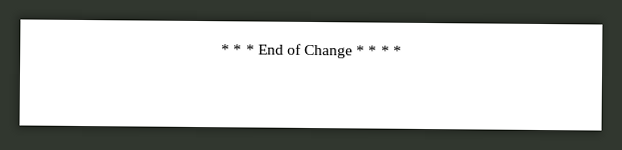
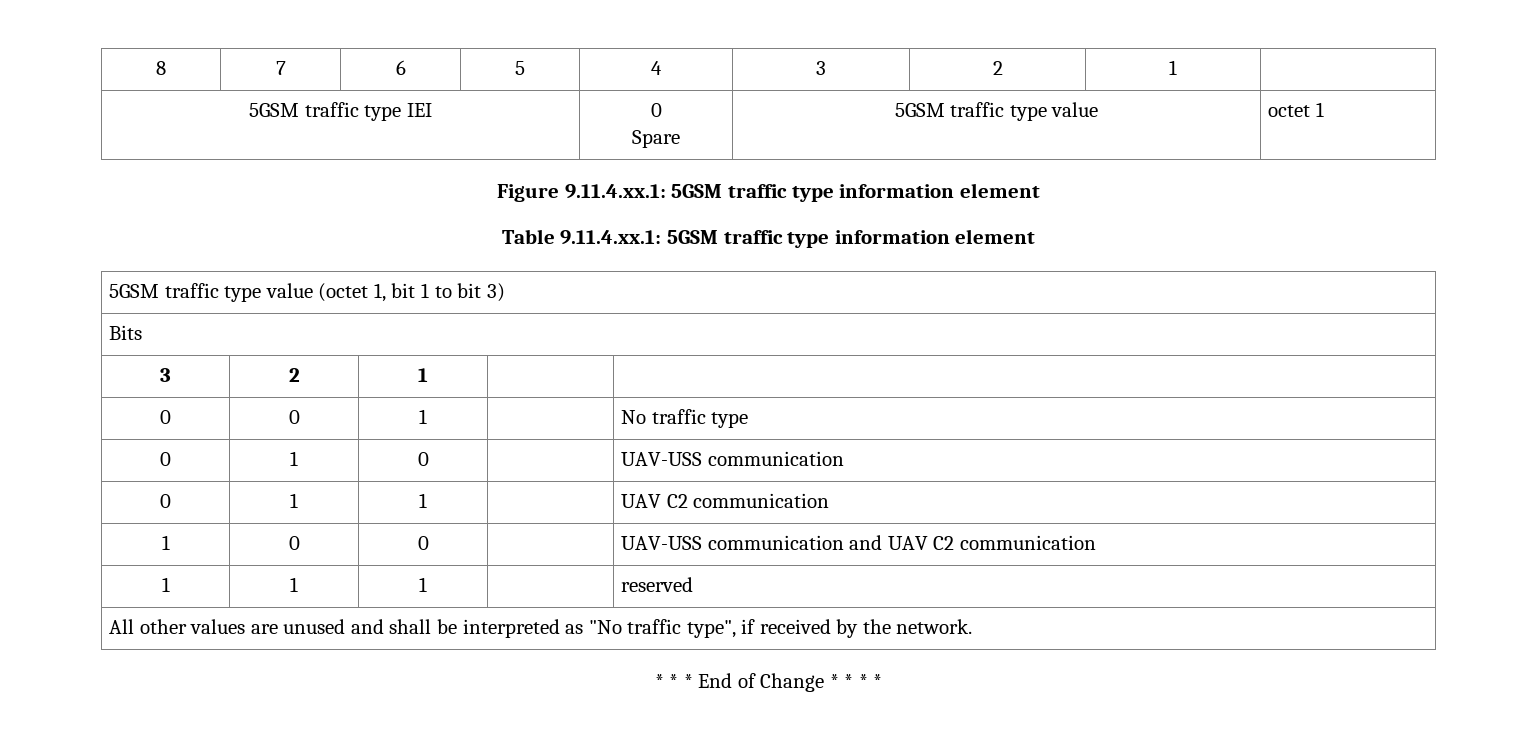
+ 8 | 7 | 6 | 5 | 4 | 3 | 2 | 1 |
+ 5GSM traffic type IEI | 0
+ Spare | 5GSM traffic type value | octet 1
+ Figure 9.11.4.xx.1: 5GSM traffic type information element
+ Table 9.11.4.xx.1: 5GSM traffic type information element
+ 5GSM traffic type value (octet 1, bit 1 to bit 3)
+ Bits
+ 3 | 2 | 1 | |
+ 0 | 0 | 1 | | No traffic type
+ 0 | 1 | 0 | | UAV-USS communication
+ 0 | 1 | 1 | | UAV C2 communication
+ 1 | 0 | 0 | | UAV-USS communication and UAV C2 communication
+ 1 | 1 | 1 | | reserved
+ All other values are unused and shall be interpreted as "No traffic type", if received by the network.

